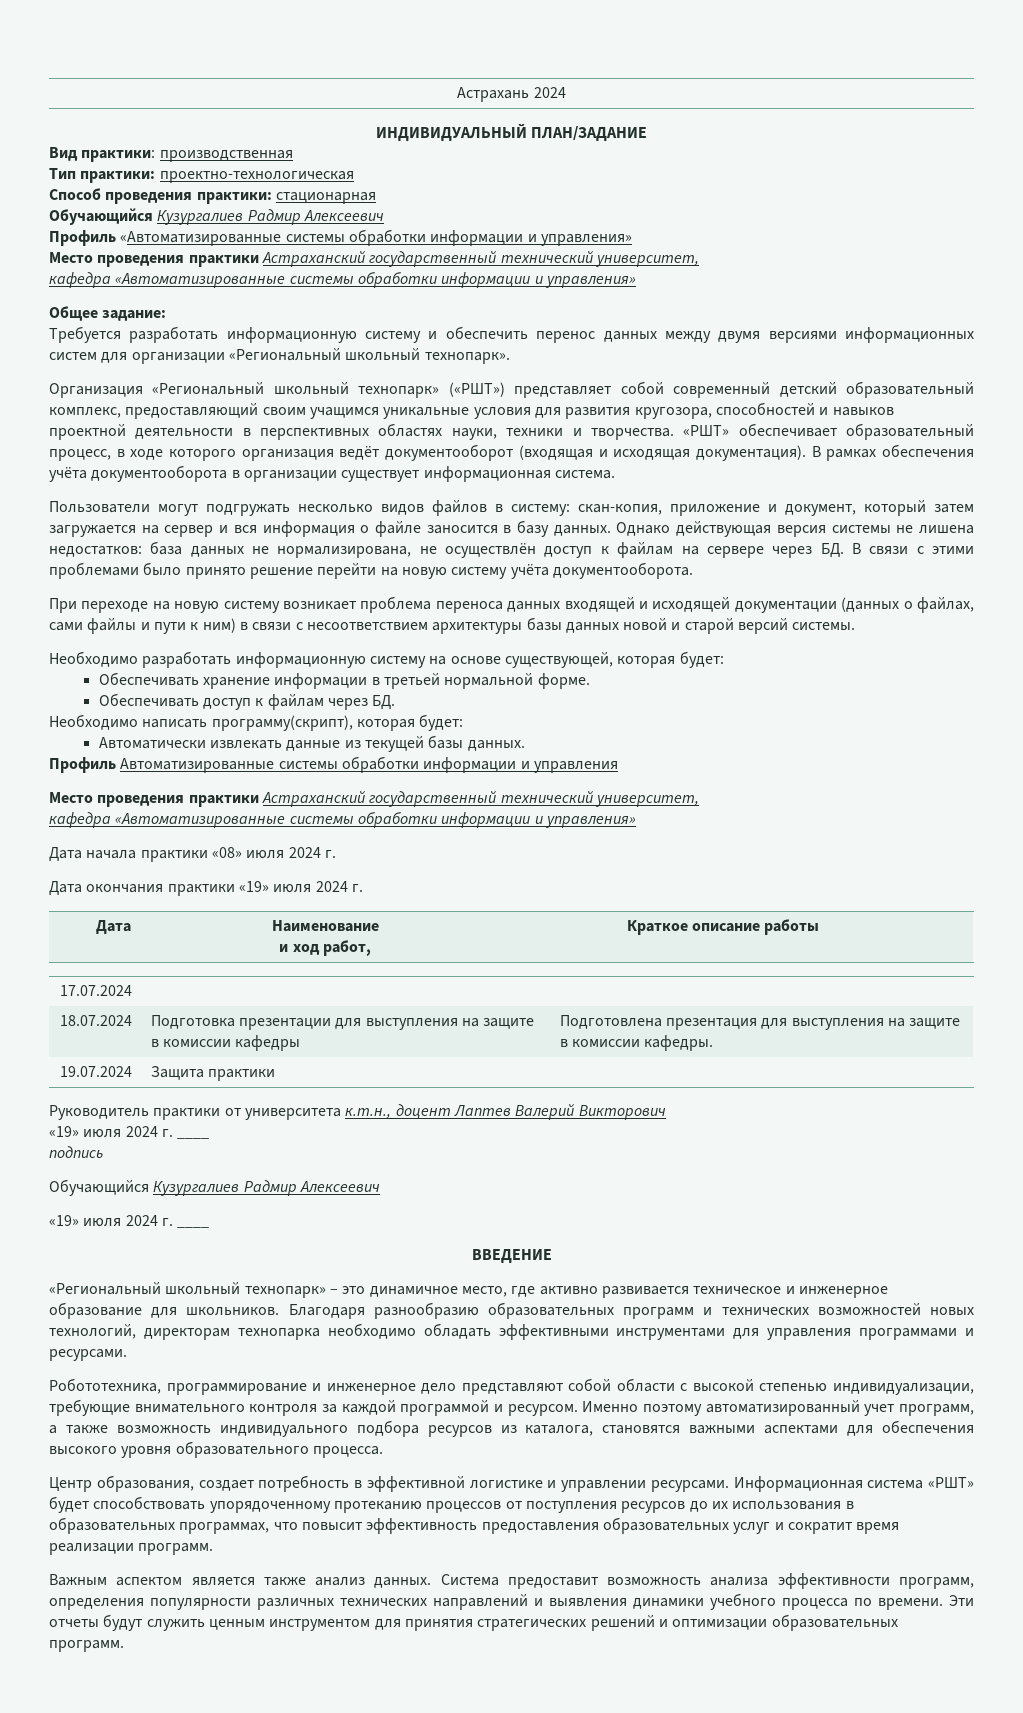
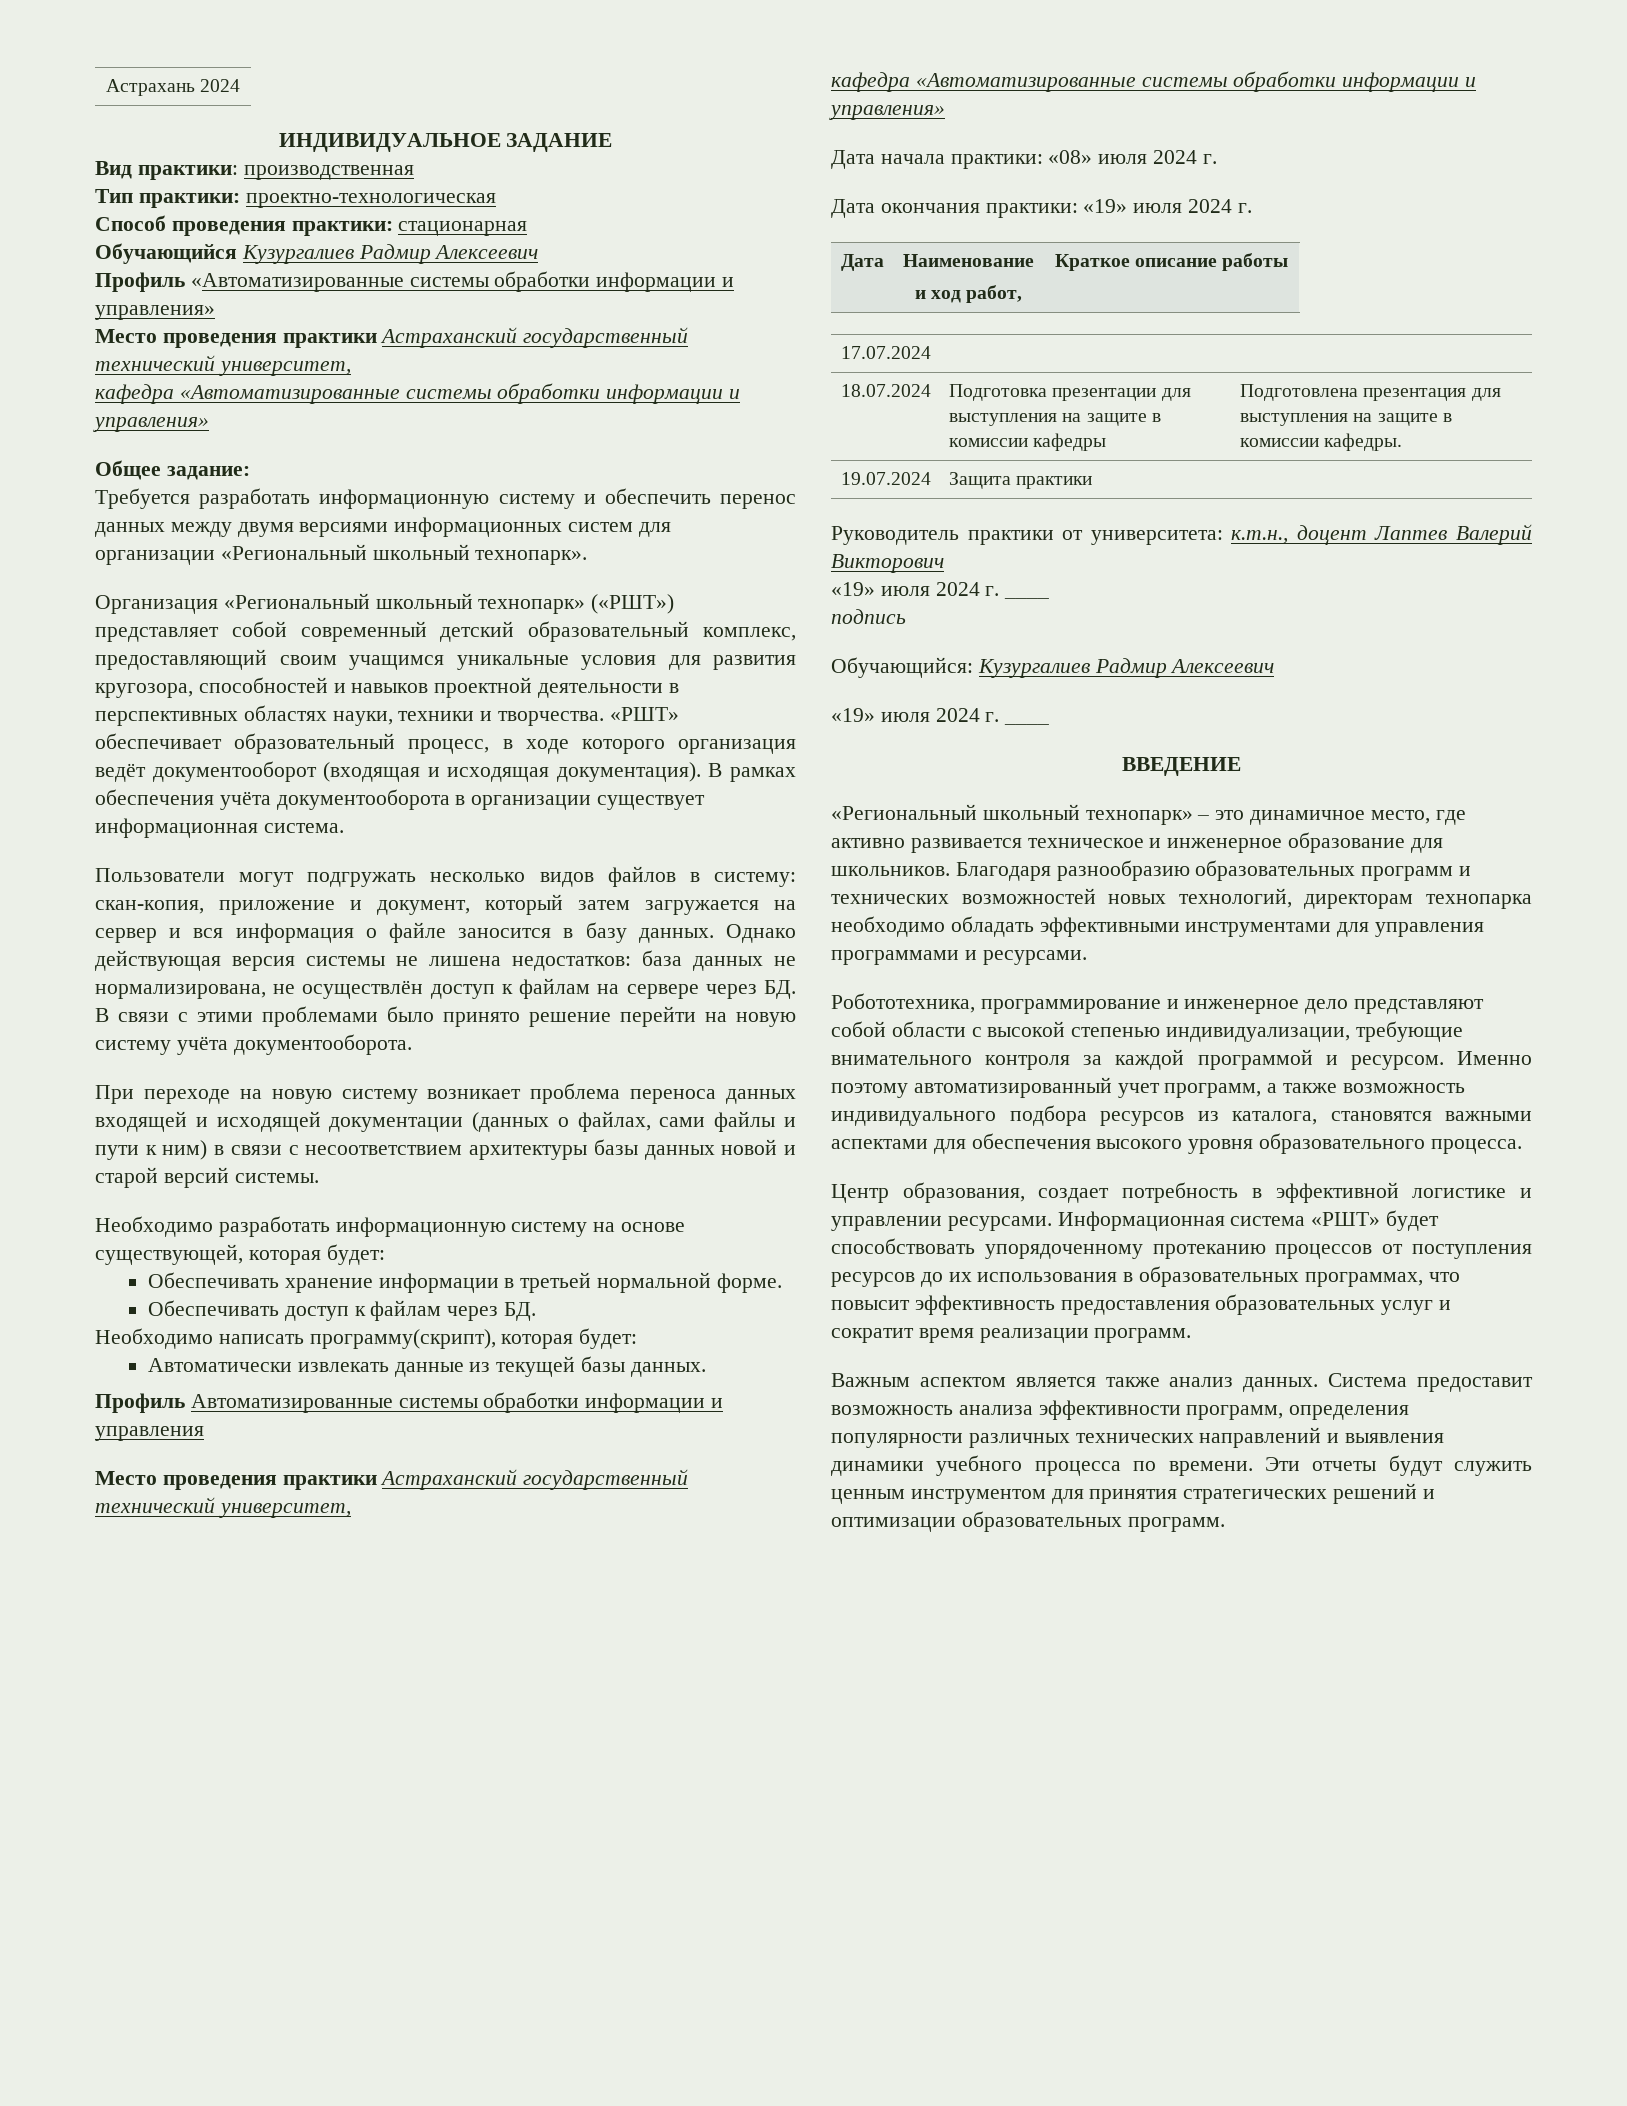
- ИНДИВИДУАЛЬНЫЙ ПЛАН/ЗАДАНИЕ
+ ИНДИВИДУАЛЬНОЕ ЗАДАНИЕ
- Дата начала практики «08» июля 2024 г.
+ Дата начала практики: «08» июля 2024 г.
- Дата окончания практики «19» июля 2024 г.
+ Дата окончания практики: «19» июля 2024 г.
- Руководитель практики от университета к.т.н., доцент Лаптев Валерий Викторович
+ Руководитель практики от университета: к.т.н., доцент Лаптев Валерий Викторович
  подпись
- Обучающийся Кузургалиев Радмир Алексеевич
+ Обучающийся: Кузургалиев Радмир Алексеевич

